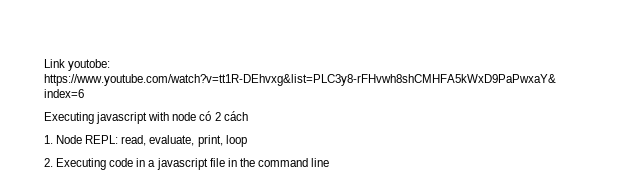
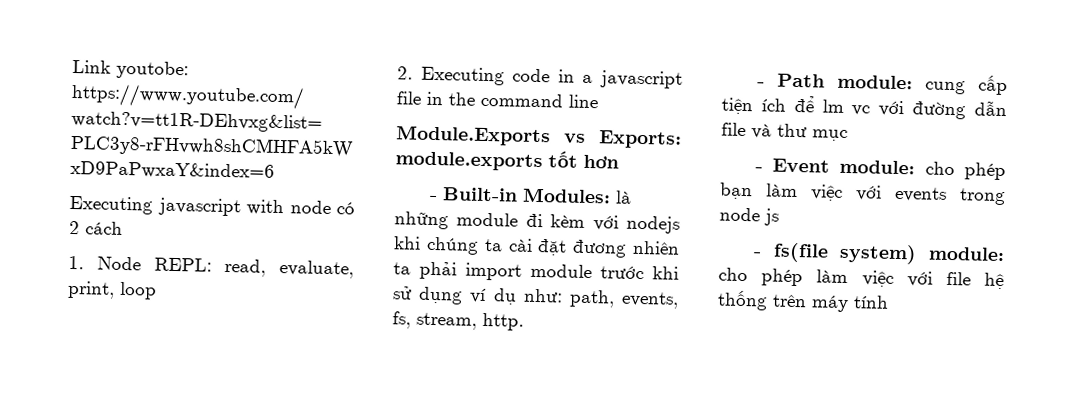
+ Module.Exports vs Exports: module.exports tốt hơn
+ - Built-in Modules: là những module đi kèm với nodejs khi chúng ta cài đặt đương nhiên ta phải import module trước khi sử dụng ví dụ như: path, events, fs, stream, http.
+ - Path module: cung cấp tiện ích để lm vc với đường dẫn file và thư mục
+ - Event module: cho phép bạn làm việc với events trong node js
+ - fs(file system) module: cho phép làm việc với file hệ thống trên máy tính

